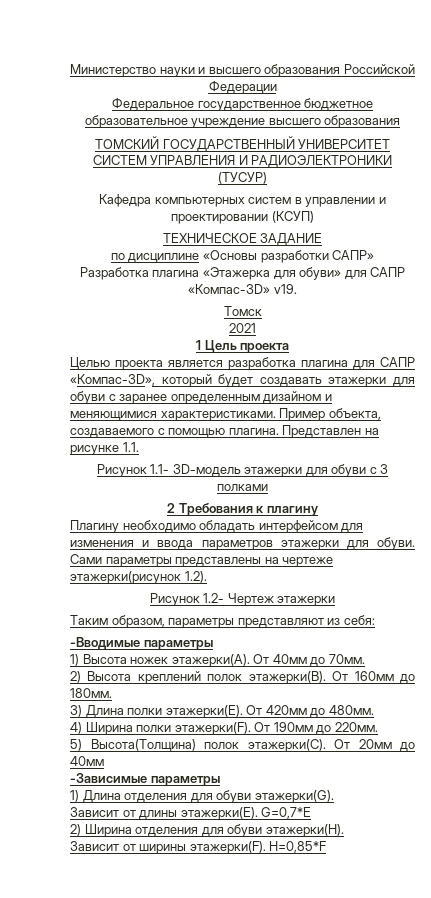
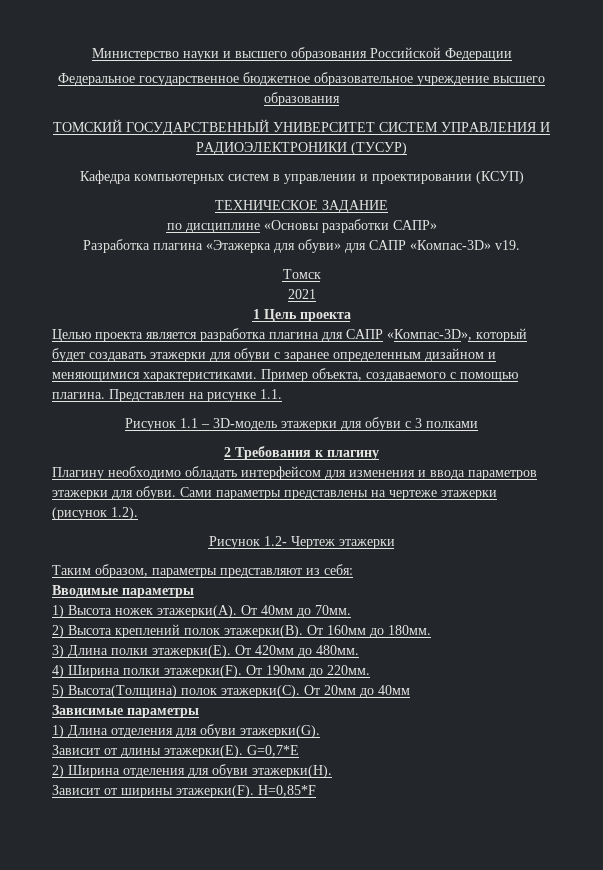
- Рисунок 1.1- 3D-модель этажерки для обуви с 3 полками
+ Рисунок 1.1 – 3D-модель этажерки для обуви с 3 полками
- Сами параметры представлены на чертеже этажерки(рисунок 1.2).
+ Сами параметры представлены на чертеже этажерки (рисунок 1.2).
- -Вводимые параметры
+ Вводимые параметры
- -Зависимые параметры
+ Зависимые параметры

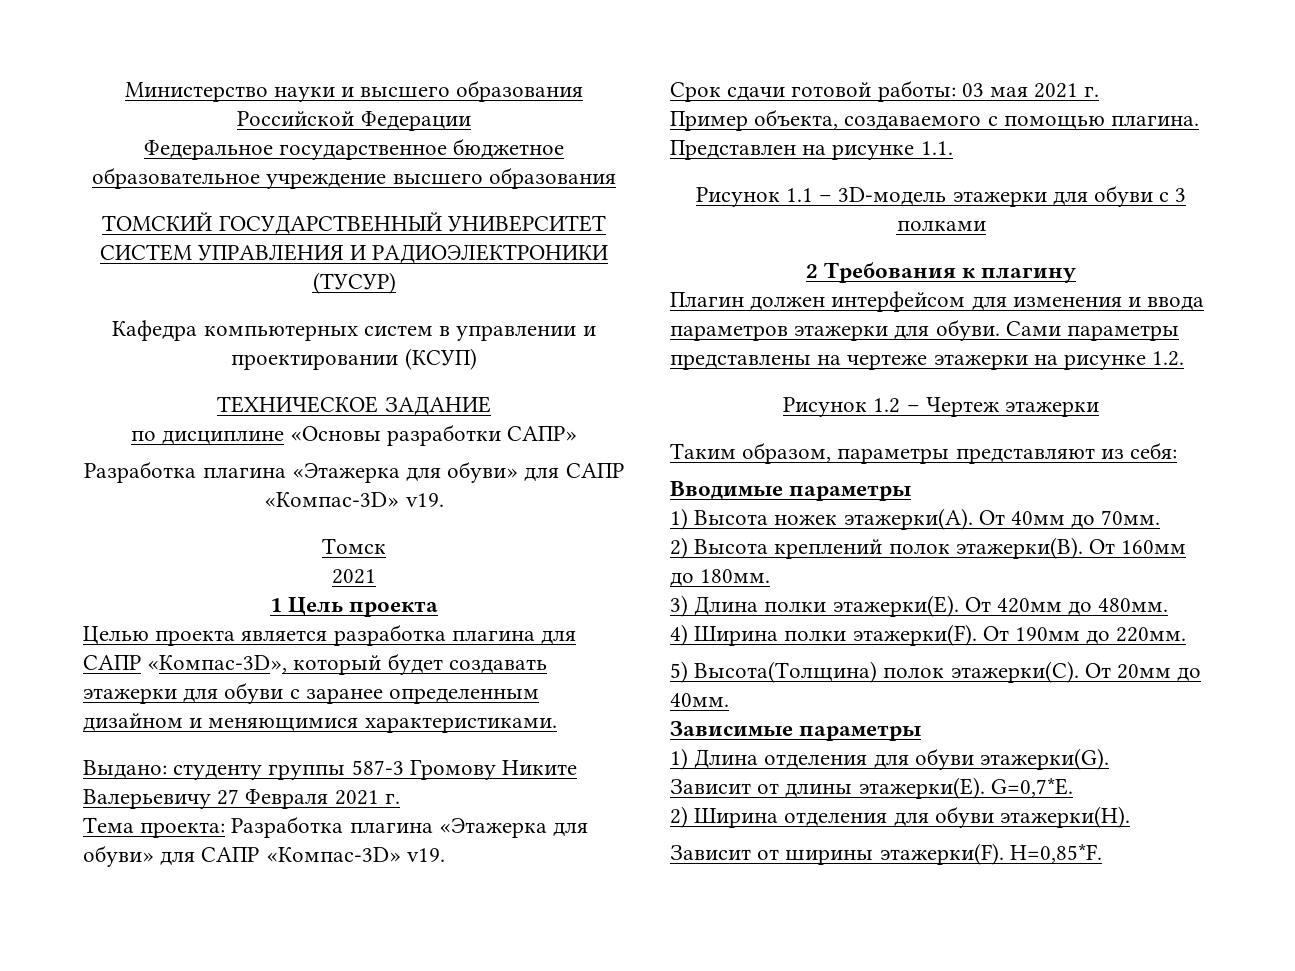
- Целью проекта является разработка плагина для САПР «Компас-3D», который будет создавать этажерки для обуви с заранее определенным дизайном и меняющимися характеристиками. Пример объекта, создаваемого с помощью плагина.
+ Целью проекта является разработка плагина для САПР «Компас-3D», который будет создавать этажерки для обуви с заранее определенным дизайном и меняющимися характеристиками.
+ Выдано: студенту группы 587-3 Громову Никите Валерьевичу 27 Февраля 2021 г.
+ Тема проекта: Разработка плагина «Этажерка для обуви» для САПР «Компас-3D» v19.
+ Срок сдачи готовой работы: 03 мая 2021 г.
+ Пример объекта, создаваемого с помощью плагина.
- Плагину необходимо обладать интерфейсом для изменения и ввода параметров этажерки для обуви.
+ Плагин должен интерфейсом для изменения и ввода параметров этажерки для обуви.
- Сами параметры представлены на чертеже этажерки (рисунок 1.2).
- Рисунок 1.2- Чертеж этажерки
+ Сами параметры представлены на чертеже этажерки на рисунке 1.2.
+ Рисунок 1.2 – Чертеж этажерки
- От 20мм до 40мм
+ От 20мм до 40мм.
- G=0,7*E
+ G=0,7*E.
- H=0,85*F
+ H=0,85*F.

